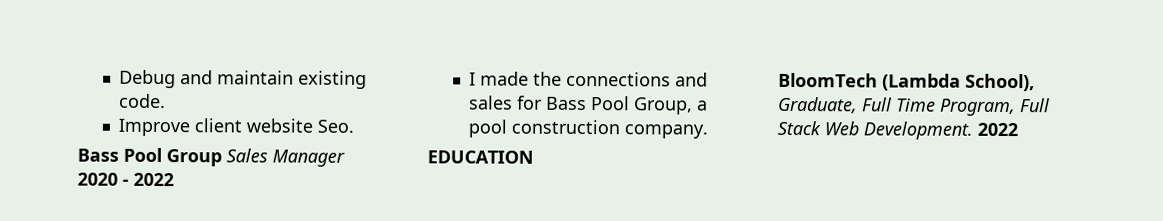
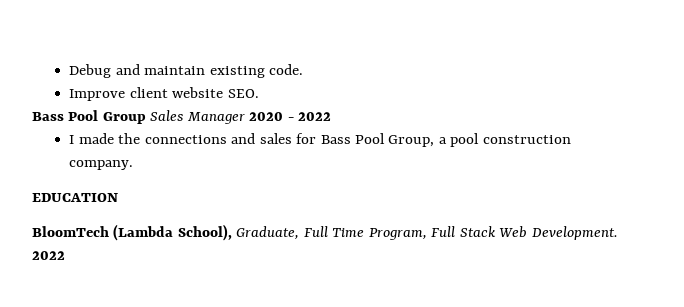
- Improve client website Seo.
+ Improve client website SEO.

